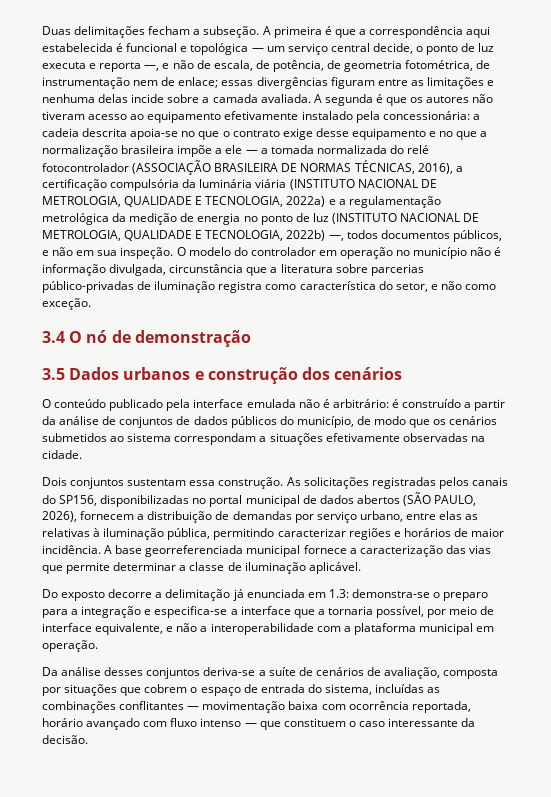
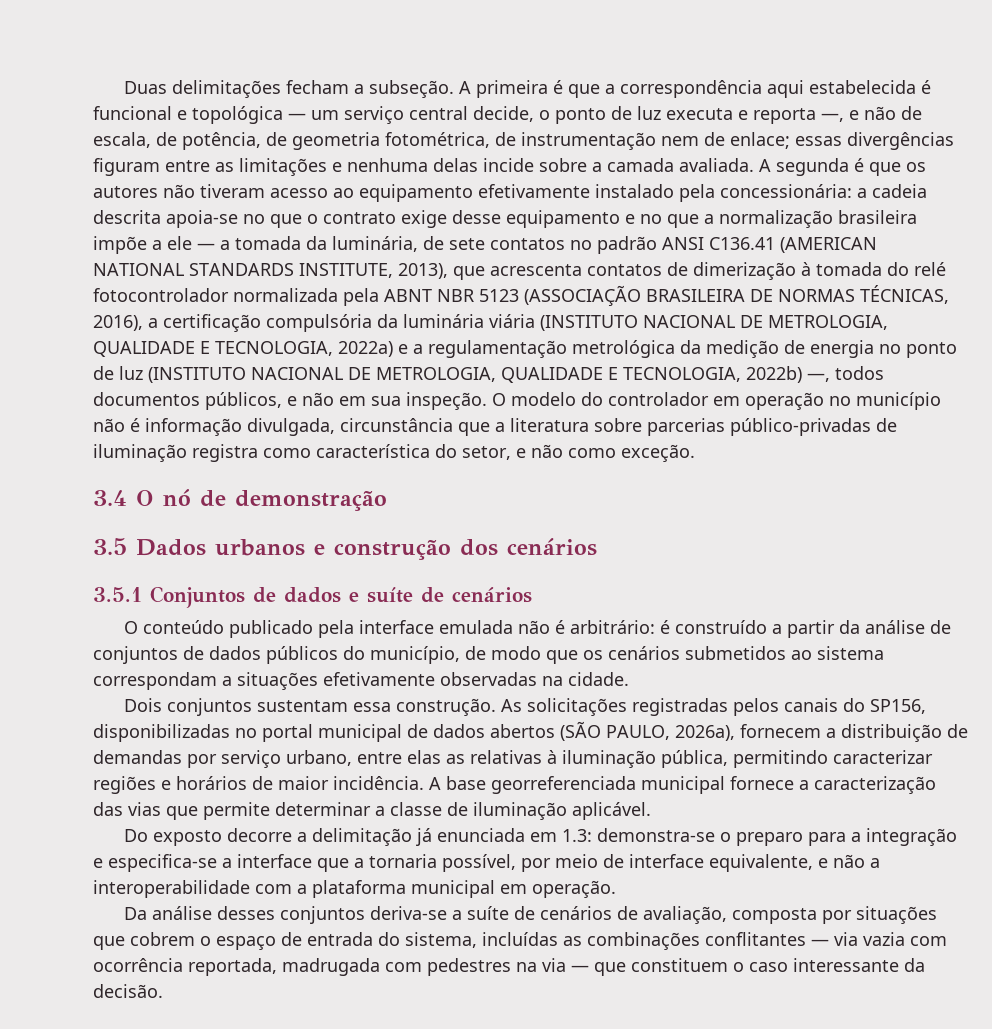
- a cadeia descrita apoia-se no que o contrato exige desse equipamento e no que a normalização brasileira impõe a ele — a tomada normalizada do relé fotocontrolador (ASSOCIAÇÃO BRASILEIRA DE NORMAS TÉCNICAS, 2016), a certificação compulsória da luminária viária (INSTITUTO NACIONAL DE METROLOGIA, QUALIDADE E TECNOLOGIA, 2022a) e a regulamentação metrológica da medição de energia no ponto de luz (INSTITUTO NACIONAL DE METROLOGIA, QUALIDADE E TECNOLOGIA, 2022b) —, todos documentos públicos, e não em sua inspeção.
+ a cadeia descrita apoia-se no que o contrato exige desse equipamento e no que a normalização brasileira impõe a ele — a tomada da luminária, de sete contatos no padrão ANSI C136.41 (AMERICAN NATIONAL STANDARDS INSTITUTE, 2013), que acrescenta contatos de dimerização à tomada do relé fotocontrolador normalizada pela ABNT NBR 5123 (ASSOCIAÇÃO BRASILEIRA DE NORMAS TÉCNICAS, 2016), a certificação compulsória da luminária viária (INSTITUTO NACIONAL DE METROLOGIA, QUALIDADE E TECNOLOGIA, 2022a) e a regulamentação metrológica da medição de energia no ponto de luz (INSTITUTO NACIONAL DE METROLOGIA, QUALIDADE E TECNOLOGIA, 2022b) —, todos documentos públicos, e não em sua inspeção.
+ 3.5.1 Conjuntos de dados e suíte de cenários
- As solicitações registradas pelos canais do SP156, disponibilizadas no portal municipal de dados abertos (SÃO PAULO, 2026), fornecem a distribuição de demandas por serviço urbano, entre elas as relativas à iluminação pública, permitindo caracterizar regiões e horários de maior incidência.
+ As solicitações registradas pelos canais do SP156, disponibilizadas no portal municipal de dados abertos (SÃO PAULO, 2026a), fornecem a distribuição de demandas por serviço urbano, entre elas as relativas à iluminação pública, permitindo caracterizar regiões e horários de maior incidência.
- Da análise desses conjuntos deriva-se a suíte de cenários de avaliação, composta por situações que cobrem o espaço de entrada do sistema, incluídas as combinações conflitantes — movimentação baixa com ocorrência reportada, horário avançado com fluxo intenso — que constituem o caso interessante da decisão.
+ Da análise desses conjuntos deriva-se a suíte de cenários de avaliação, composta por situações que cobrem o espaço de entrada do sistema, incluídas as combinações conflitantes — via vazia com ocorrência reportada, madrugada com pedestres na via — que constituem o caso interessante da decisão.

